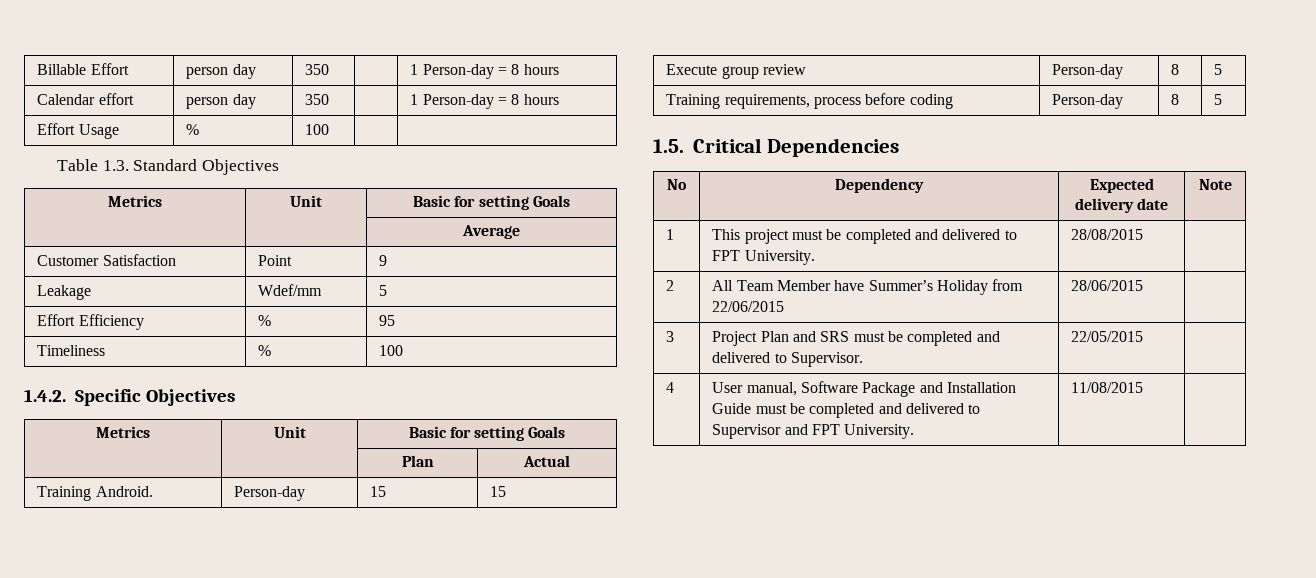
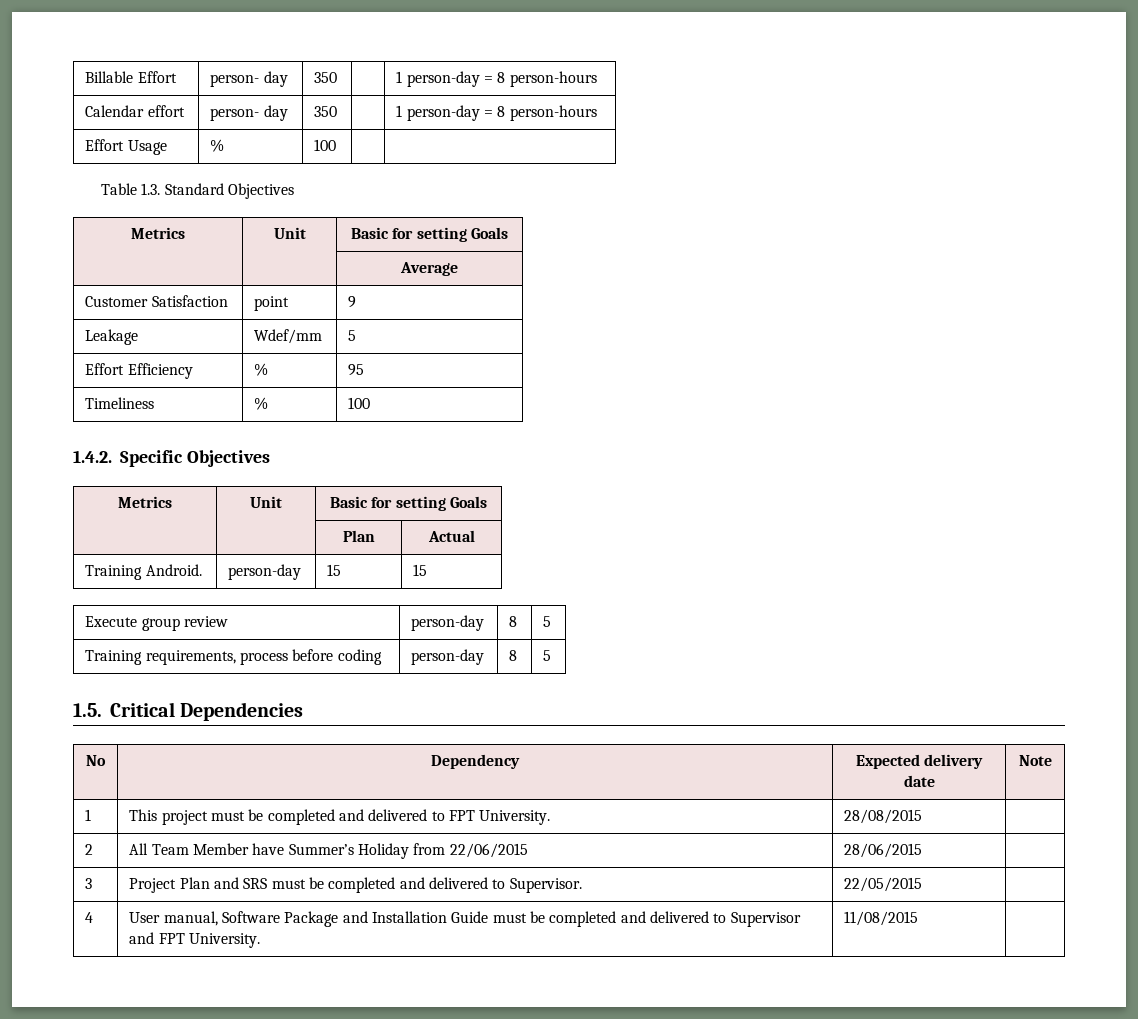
- Billable Effort | person day | 350 | | 1 Person-day = 8 hours
+ Billable Effort | person- day | 350 | | 1 person-day = 8 person-hours
- Calendar effort | person day | 350 | | 1 Person-day = 8 hours
+ Calendar effort | person- day | 350 | | 1 person-day = 8 person-hours
- Customer Satisfaction | Point | 9
+ Customer Satisfaction | point | 9
- Training Android. | Person-day | 15 | 15
+ Training Android. | person-day | 15 | 15
- Execute group review | Person-day | 8 | 5
+ Execute group review | person-day | 8 | 5
- Training requirements, process before coding | Person-day | 8 | 5
+ Training requirements, process before coding | person-day | 8 | 5

